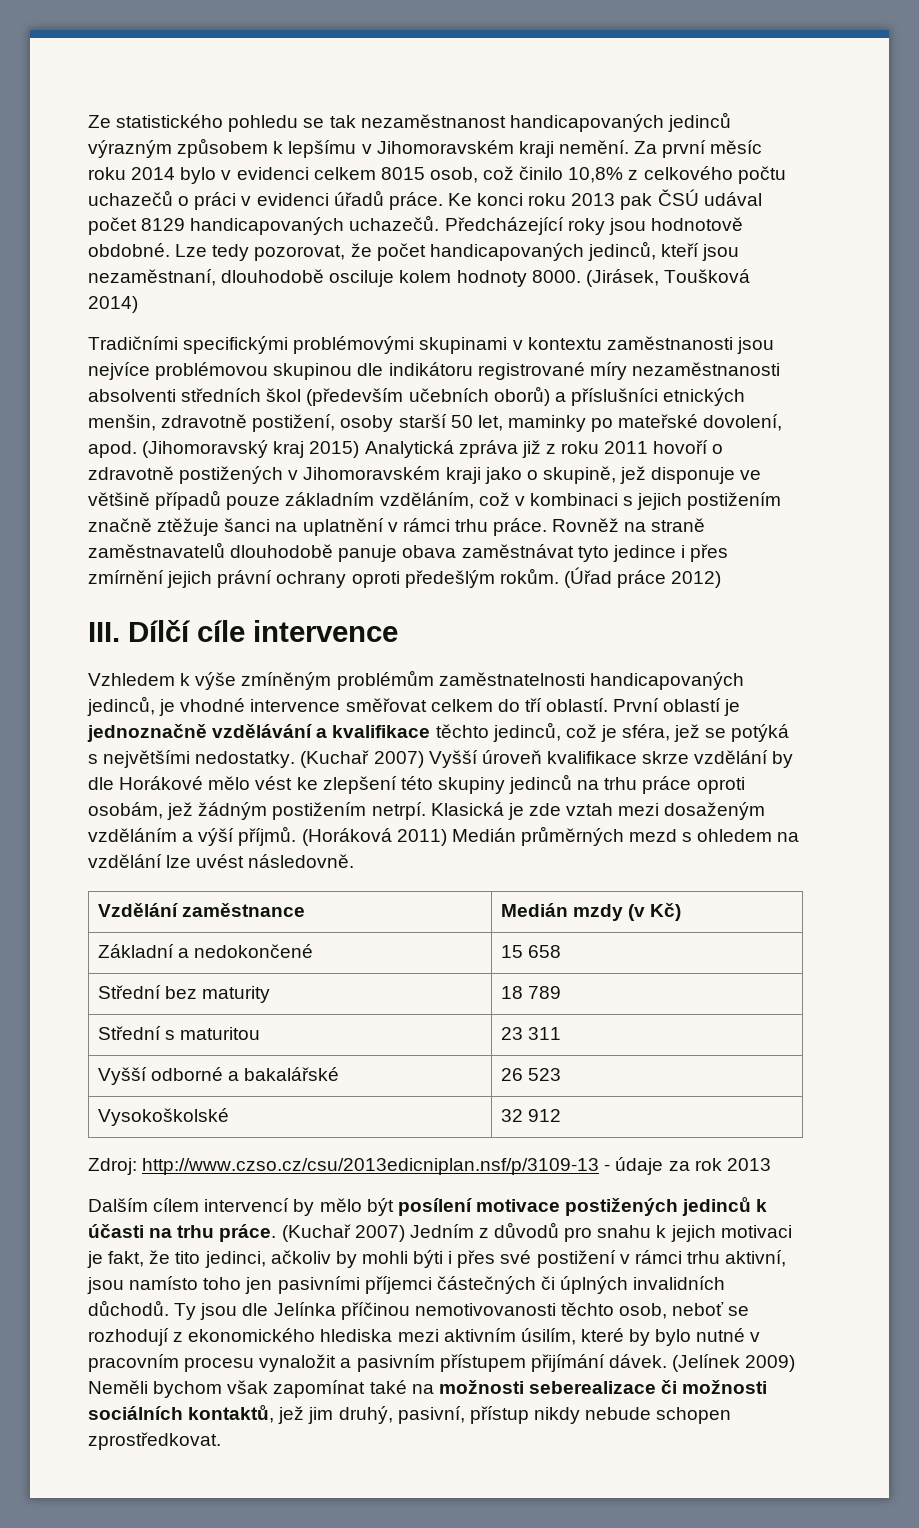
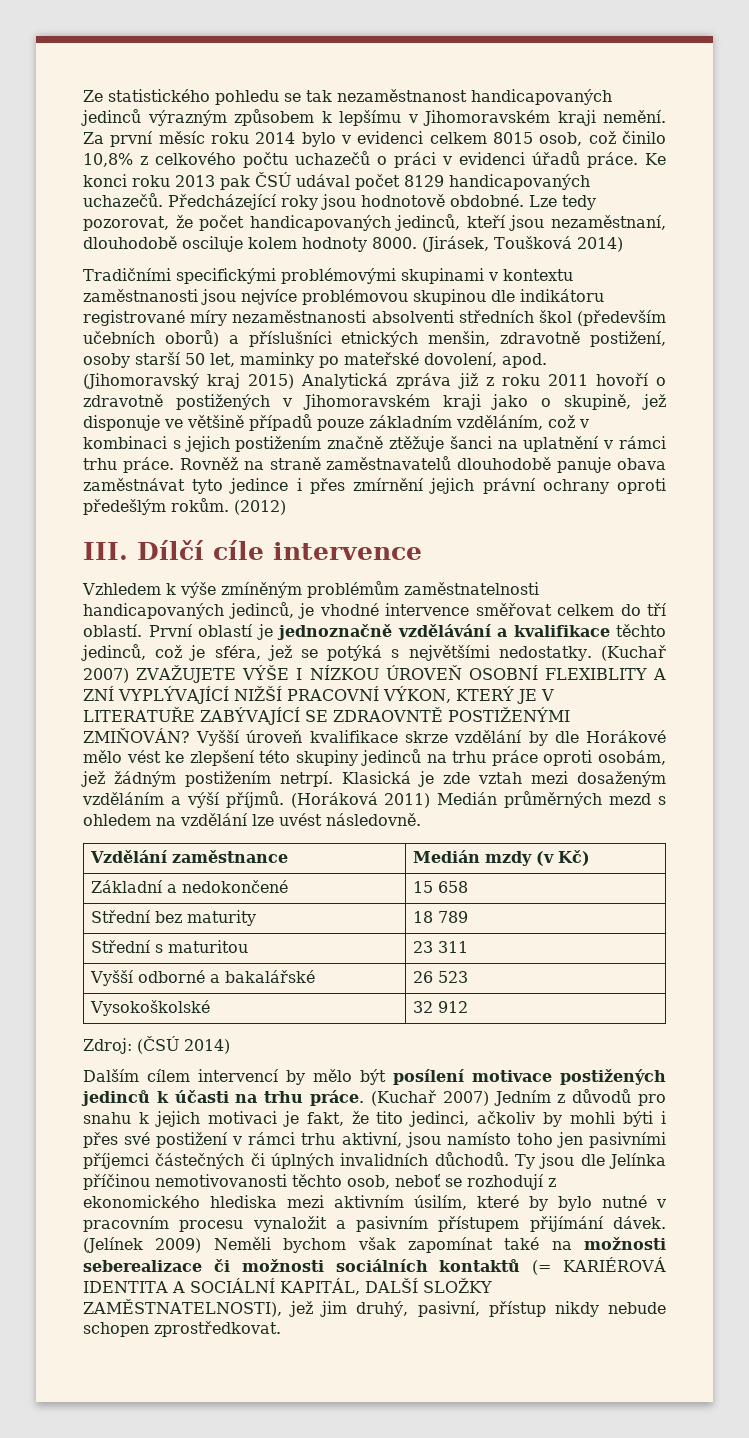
- (Úřad práce 2012)
+ (2012)
- (Kuchař 2007) Vyšší úroveň kvalifikace skrze vzdělání by dle Horákové mělo vést ke zlepšení této skupiny jedinců na trhu práce oproti osobám, jež žádným postižením netrpí.
+ (Kuchař 2007) ZVAŽUJETE VÝŠE I NÍZKOU ÚROVEŇ OSOBNÍ FLEXIBLITY A ZNÍ VYPLÝVAJÍCÍ NIŽŠÍ PRACOVNÍ VÝKON, KTERÝ JE V LITERATUŘE ZABÝVAJÍCÍ SE ZDRAOVNTĚ POSTIŽENÝMI ZMIŇOVÁN? Vyšší úroveň kvalifikace skrze vzdělání by dle Horákové mělo vést ke zlepšení této skupiny jedinců na trhu práce oproti osobám, jež žádným postižením netrpí.
- Zdroj: http://www.czso.cz/csu/2013edicniplan.nsf/p/3109-13 - údaje za rok 2013
+ Zdroj: (ČSÚ 2014)
- (Jelínek 2009) Neměli bychom však zapomínat také na možnosti seberealizace či možnosti sociálních kontaktů, jež jim druhý, pasivní, přístup nikdy nebude schopen zprostředkovat.
+ (Jelínek 2009) Neměli bychom však zapomínat také na možnosti seberealizace či možnosti sociálních kontaktů (= KARIÉROVÁ IDENTITA A SOCIÁLNÍ KAPITÁL, DALŠÍ SLOŽKY ZAMĚSTNATELNOSTI), jež jim druhý, pasivní, přístup nikdy nebude schopen zprostředkovat.

